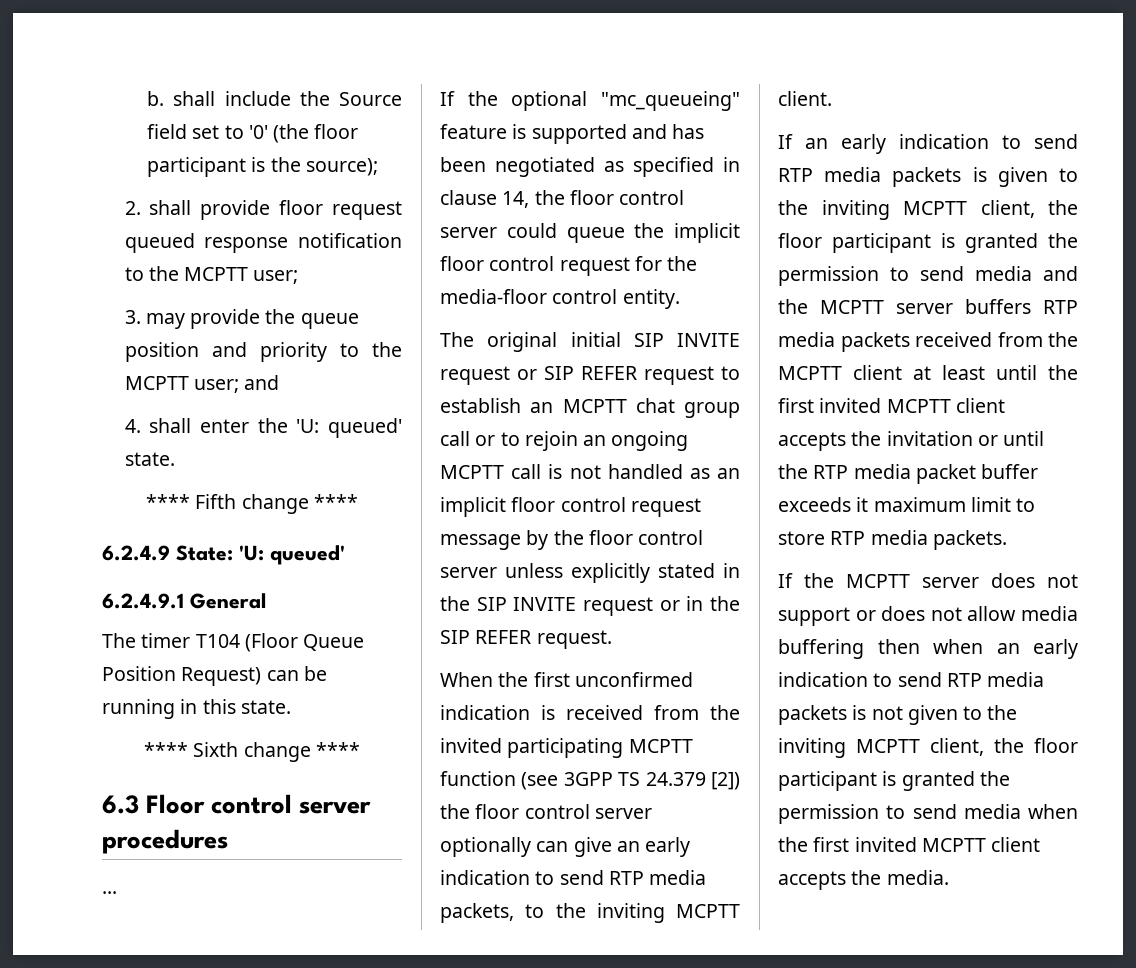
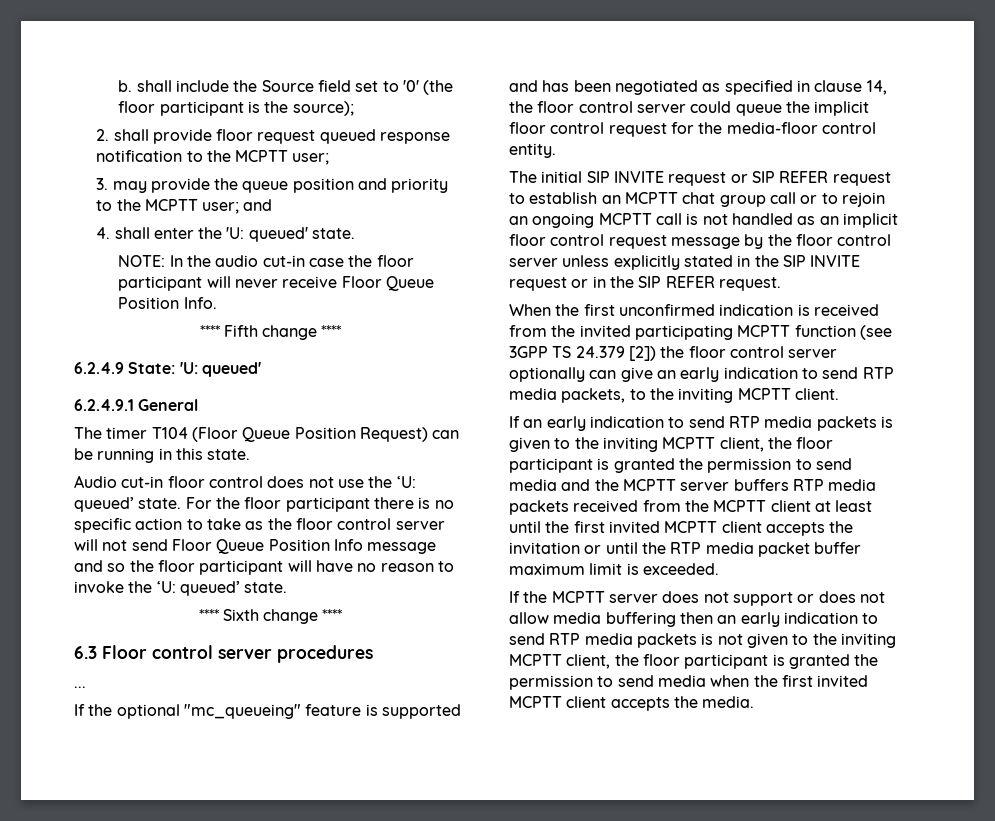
+ NOTE: In the audio cut-in case the floor participant will never receive Floor Queue Position Info.
+ Audio cut-in floor control does not use the ‘U: queued’ state. For the floor participant there is no specific action to take as the floor control server will not send Floor Queue Position Info message and so the floor participant will have no reason to invoke the ‘U: queued’ state.
- The original initial SIP INVITE request or SIP REFER request to establish an MCPTT chat group call or to rejoin an ongoing MCPTT call is not handled as an implicit floor control request message by the floor control server unless explicitly stated in the SIP INVITE request or in the SIP REFER request.
+ The initial SIP INVITE request or SIP REFER request to establish an MCPTT chat group call or to rejoin an ongoing MCPTT call is not handled as an implicit floor control request message by the floor control server unless explicitly stated in the SIP INVITE request or in the SIP REFER request.
- If an early indication to send RTP media packets is given to the inviting MCPTT client, the floor participant is granted the permission to send media and the MCPTT server buffers RTP media packets received from the MCPTT client at least until the first invited MCPTT client accepts the invitation or until the RTP media packet buffer exceeds it maximum limit to store RTP media packets.
+ If an early indication to send RTP media packets is given to the inviting MCPTT client, the floor participant is granted the permission to send media and the MCPTT server buffers RTP media packets received from the MCPTT client at least until the first invited MCPTT client accepts the invitation or until the RTP media packet buffer maximum limit is exceeded.
- If the MCPTT server does not support or does not allow media buffering then when an early indication to send RTP media packets is not given to the inviting MCPTT client, the floor participant is granted the permission to send media when the first invited MCPTT client accepts the media.
+ If the MCPTT server does not support or does not allow media buffering then an early indication to send RTP media packets is not given to the inviting MCPTT client, the floor participant is granted the permission to send media when the first invited MCPTT client accepts the media.

